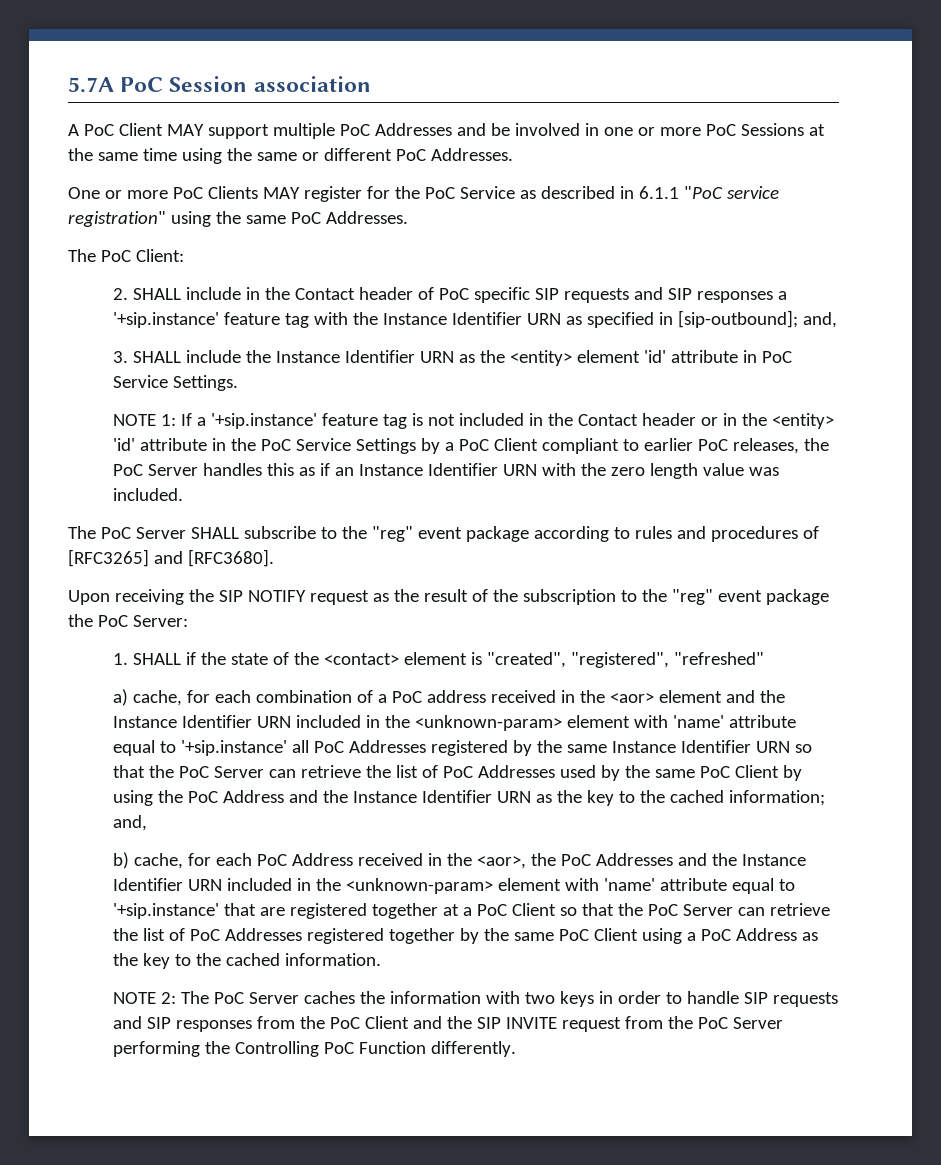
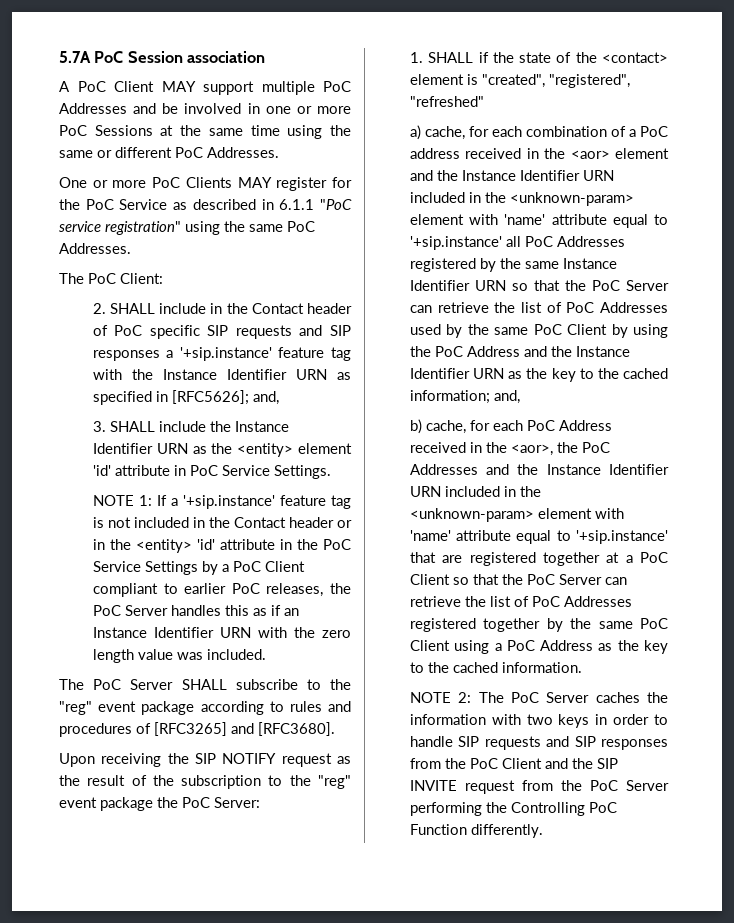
- 2. SHALL include in the Contact header of PoC specific SIP requests and SIP responses a '+sip.instance' feature tag with the Instance Identifier URN as specified in [sip-outbound]; and,
+ 2. SHALL include in the Contact header of PoC specific SIP requests and SIP responses a '+sip.instance' feature tag with the Instance Identifier URN as specified in [RFC5626]; and,

